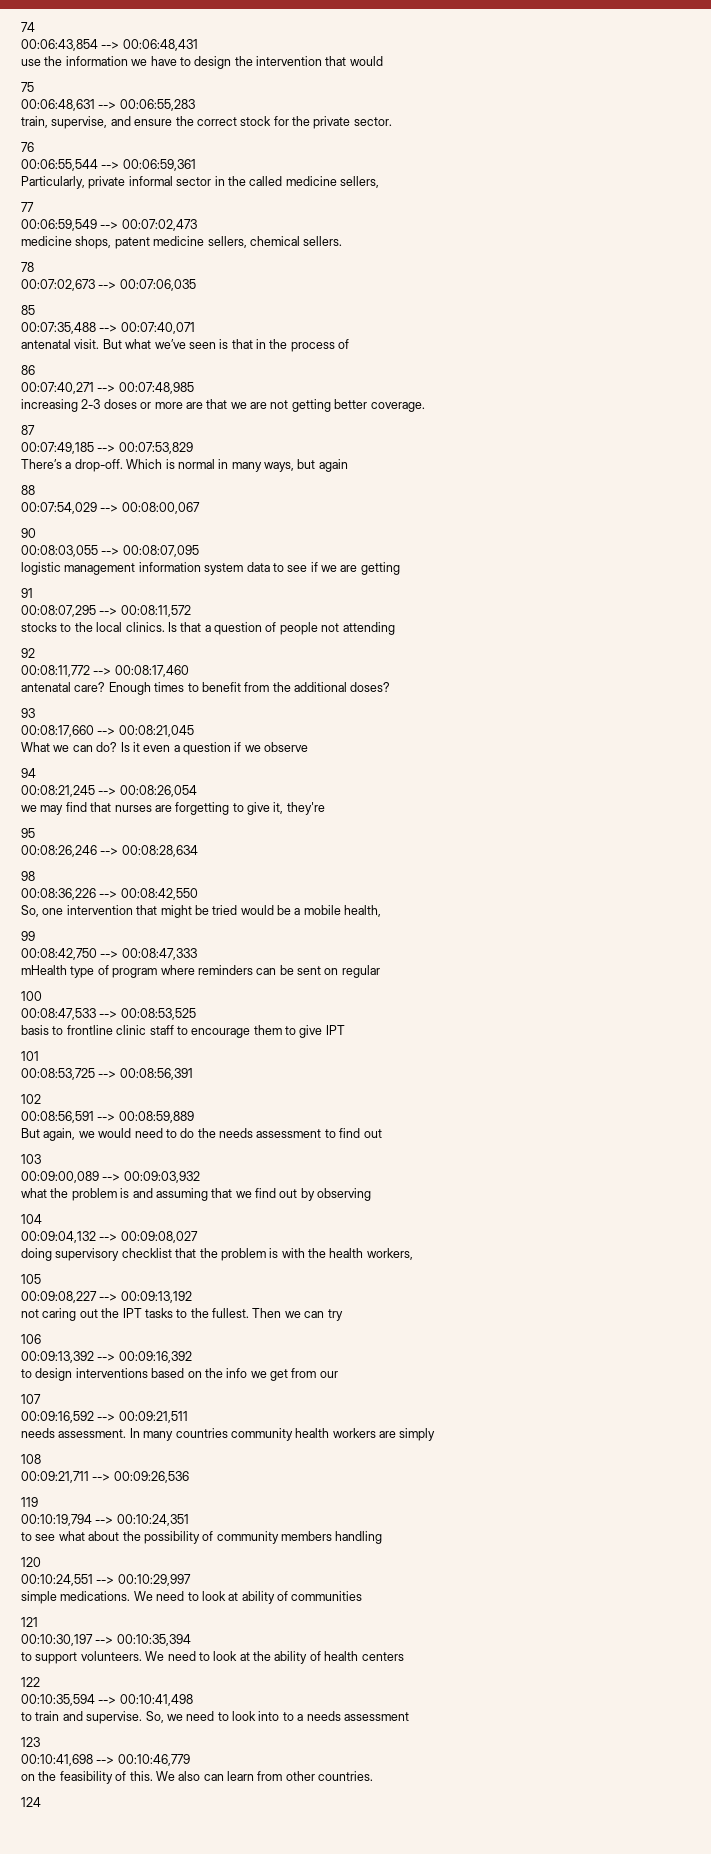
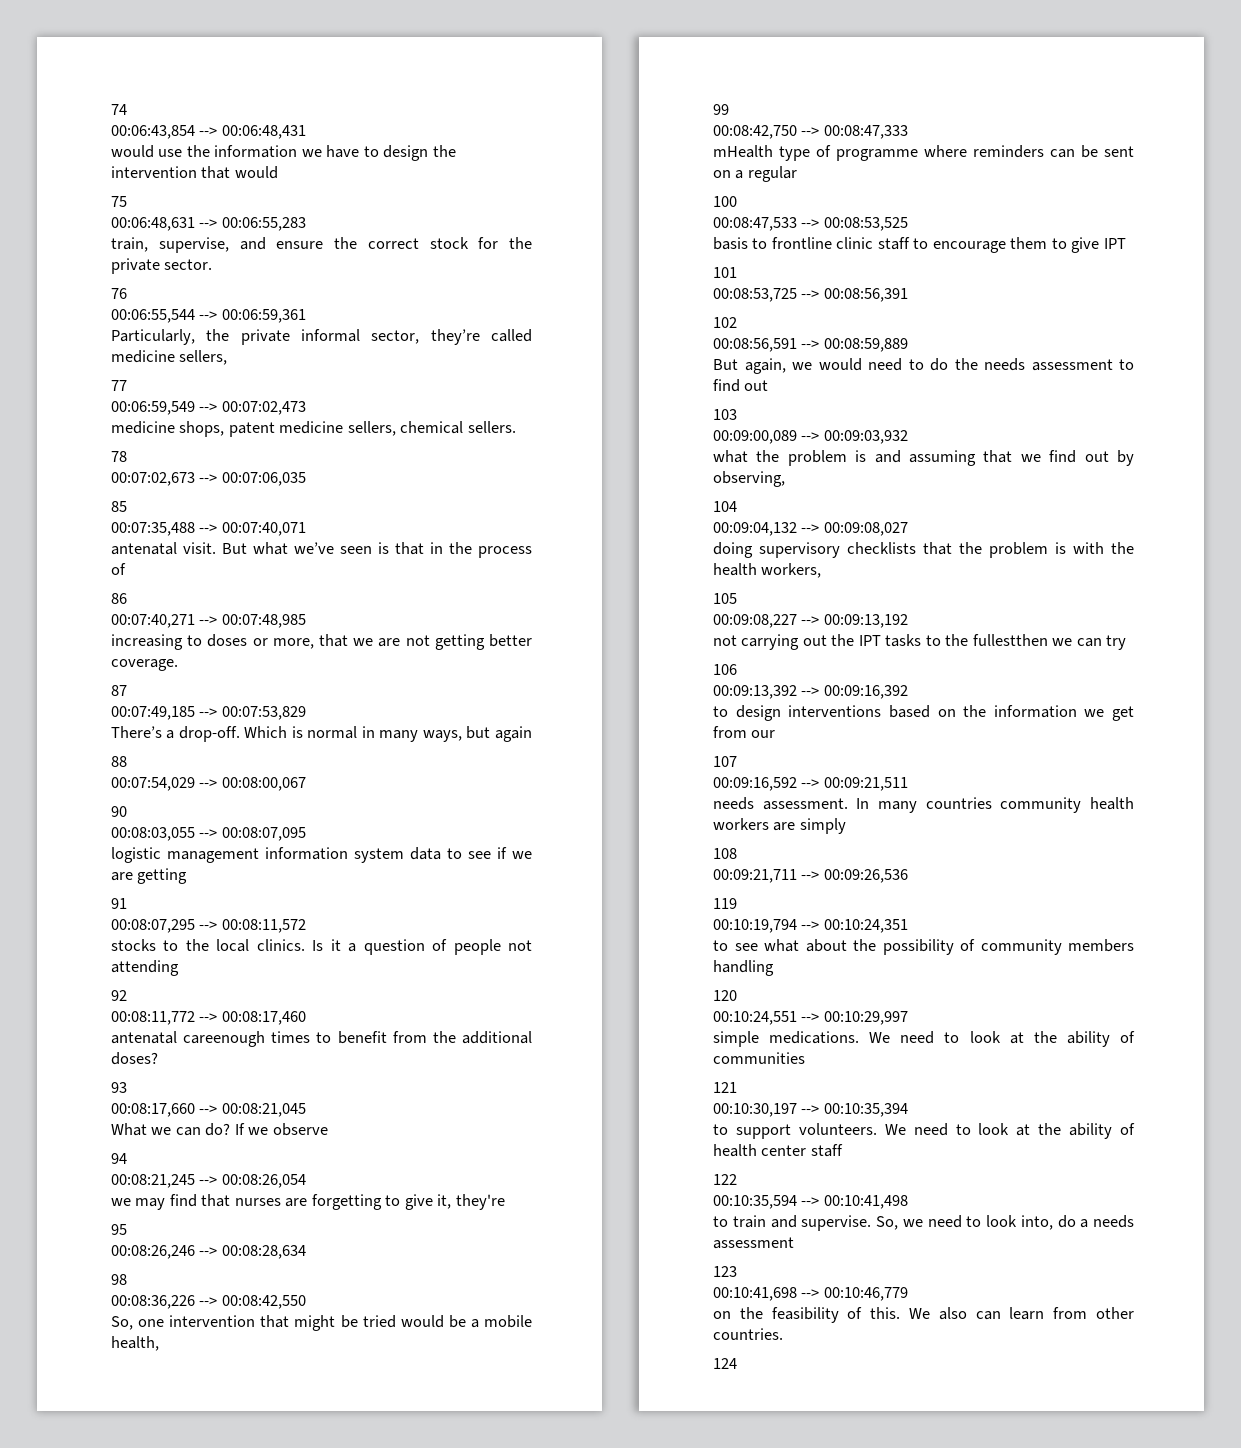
- use the information we have to design the intervention that would
+ would use the information we have to design the intervention that would
- Particularly, private informal sector in the called medicine sellers,
+ Particularly, the private informal sector, they’re called medicine sellers,
- increasing 2-3 doses or more are that we are not getting better coverage.
+ increasing to doses or more, that we are not getting better coverage.
- Is that a question of people not attending
+ Is it a question of people not attending
- antenatal care? Enough times to benefit from the additional doses?
+ antenatal careenough times to benefit from the additional doses?
- Is it even a question if we observe
+ If we observe
- mHealth type of program where reminders can be sent on regular
+ mHealth type of programme where reminders can be sent on a regular
- what the problem is and assuming that we find out by observing
+ what the problem is and assuming that we find out by observing,
- doing supervisory checklist that the problem is with the health workers,
+ doing supervisory checklists that the problem is with the health workers,
- not caring out the IPT tasks to the fullest. Then we can try
+ not carrying out the IPT tasks to the fullestthen we can try
- to design interventions based on the info we get from our
+ to design interventions based on the information we get from our
- We need to look at ability of communities
+ We need to look at the ability of communities
- We need to look at the ability of health centers
+ We need to look at the ability of health center staff
- So, we need to look into to a needs assessment
+ So, we need to look into, do a needs assessment

